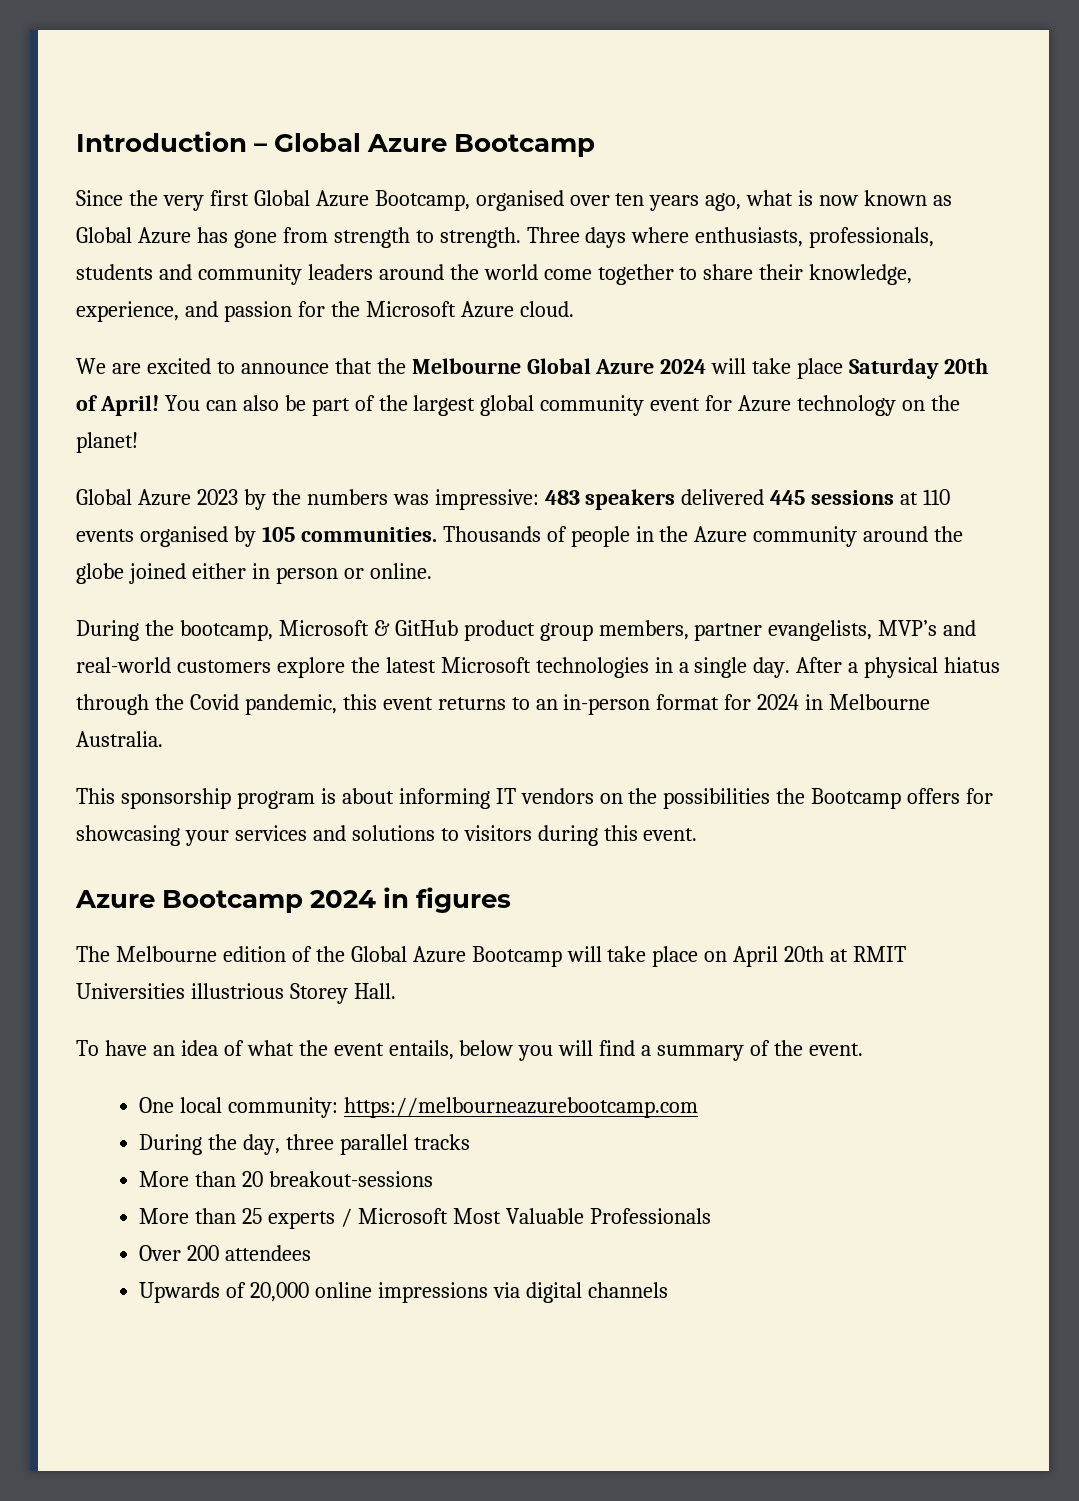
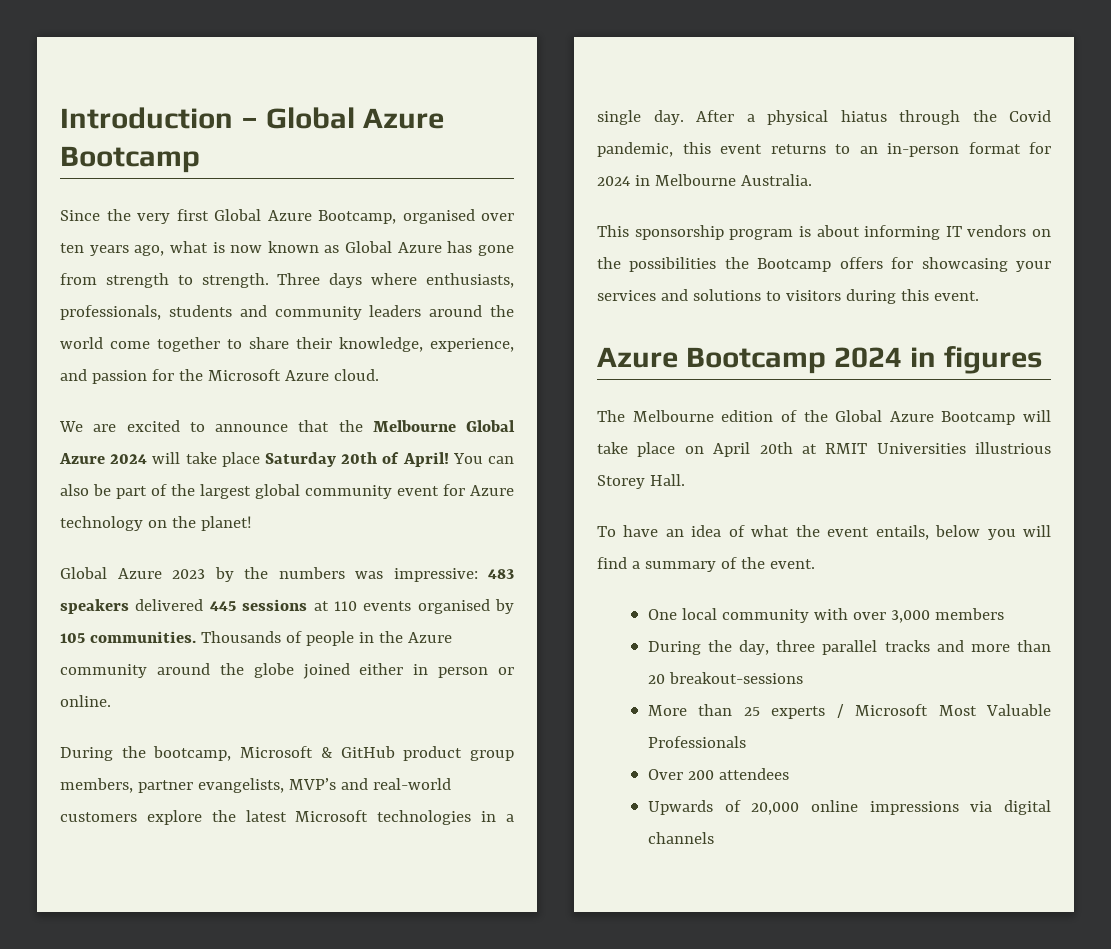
- One local community: https://melbourneazurebootcamp.com
+ One local community with over 3,000 members
- During the day, three parallel tracks
- More than 20 breakout-sessions
+ During the day, three parallel tracks and more than 20 breakout-sessions

